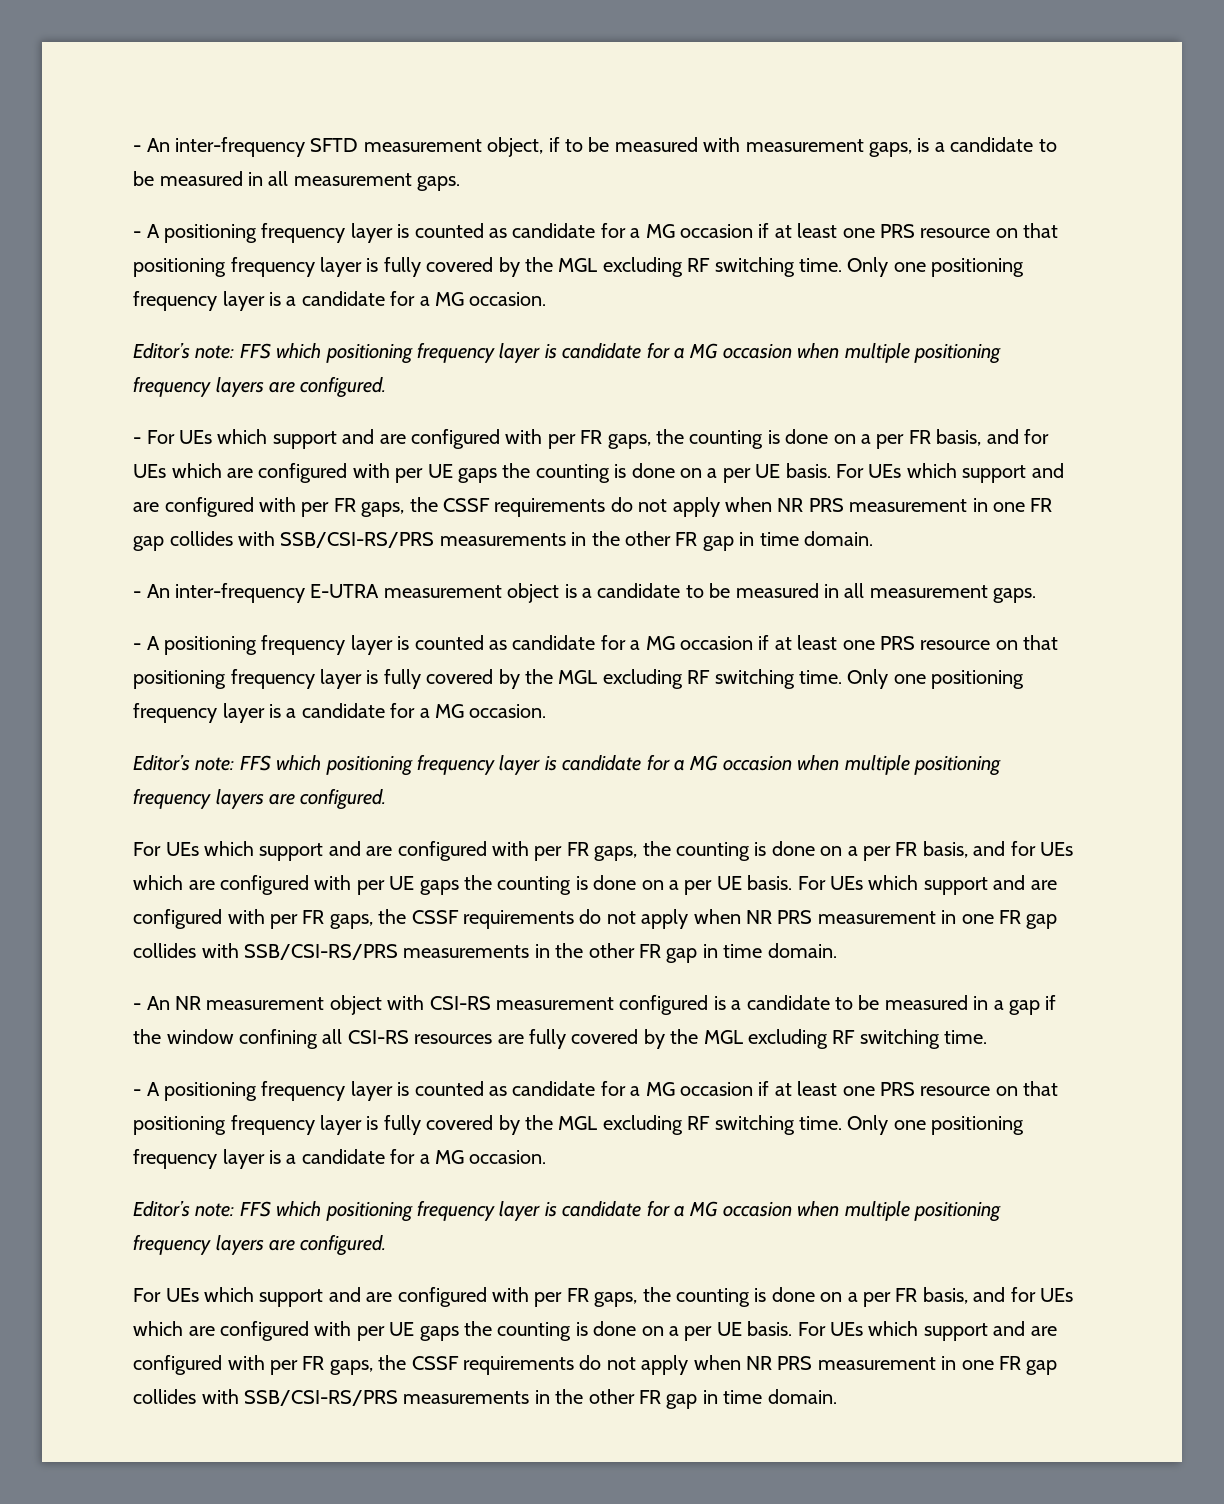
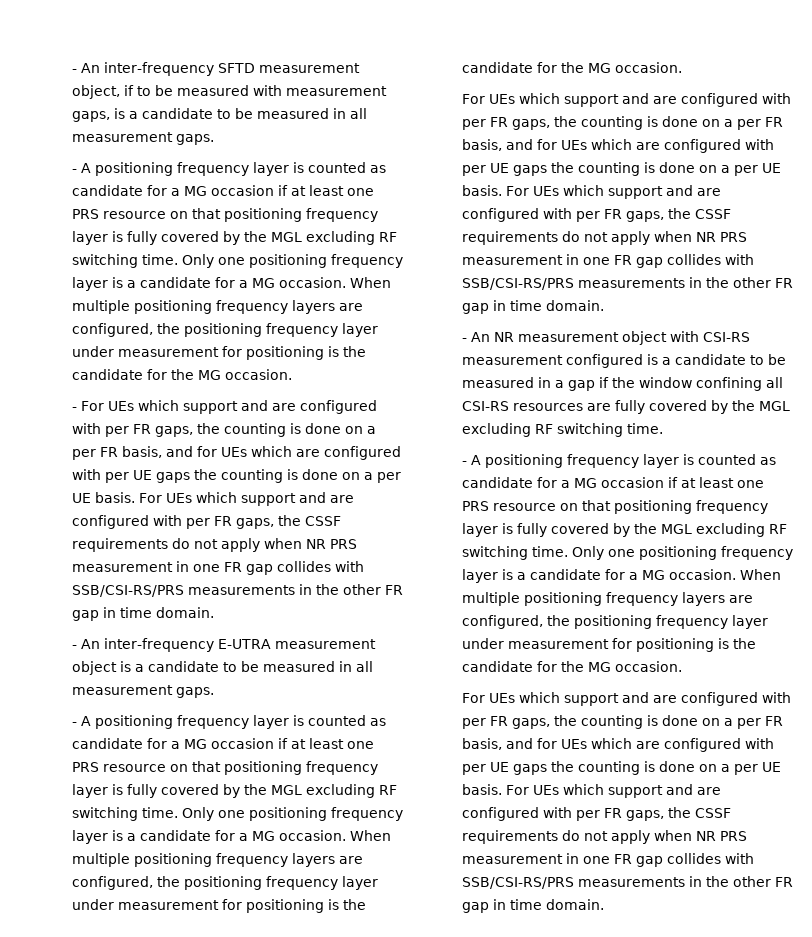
  - An inter-frequency SFTD measurement object, if to be measured with measurement gaps, is a candidate to be measured in all measurement gaps.
- - A positioning frequency layer is counted as candidate for a MG occasion if at least one PRS resource on that positioning frequency layer is fully covered by the MGL excluding RF switching time. Only one positioning frequency layer is a candidate for a MG occasion.
- Editor’s note: FFS which positioning frequency layer is candidate for a MG occasion when multiple positioning frequency layers are configured.
+ - A positioning frequency layer is counted as candidate for a MG occasion if at least one PRS resource on that positioning frequency layer is fully covered by the MGL excluding RF switching time. Only one positioning frequency layer is a candidate for a MG occasion. When multiple positioning frequency layers are configured, the positioning frequency layer under measurement for positioning is the candidate for the MG occasion.
  - An inter-frequency E-UTRA measurement object is a candidate to be measured in all measurement gaps.
- - A positioning frequency layer is counted as candidate for a MG occasion if at least one PRS resource on that positioning frequency layer is fully covered by the MGL excluding RF switching time. Only one positioning frequency layer is a candidate for a MG occasion.
- Editor’s note: FFS which positioning frequency layer is candidate for a MG occasion when multiple positioning frequency layers are configured.
+ - A positioning frequency layer is counted as candidate for a MG occasion if at least one PRS resource on that positioning frequency layer is fully covered by the MGL excluding RF switching time. Only one positioning frequency layer is a candidate for a MG occasion. When multiple positioning frequency layers are configured, the positioning frequency layer under measurement for positioning is the candidate for the MG occasion.
  - An NR measurement object with CSI-RS measurement configured is a candidate to be measured in a gap if the window confining all CSI-RS resources are fully covered by the MGL excluding RF switching time.
- - A positioning frequency layer is counted as candidate for a MG occasion if at least one PRS resource on that positioning frequency layer is fully covered by the MGL excluding RF switching time. Only one positioning frequency layer is a candidate for a MG occasion.
- Editor’s note: FFS which positioning frequency layer is candidate for a MG occasion when multiple positioning frequency layers are configured.
+ - A positioning frequency layer is counted as candidate for a MG occasion if at least one PRS resource on that positioning frequency layer is fully covered by the MGL excluding RF switching time. Only one positioning frequency layer is a candidate for a MG occasion. When multiple positioning frequency layers are configured, the positioning frequency layer under measurement for positioning is the candidate for the MG occasion.

